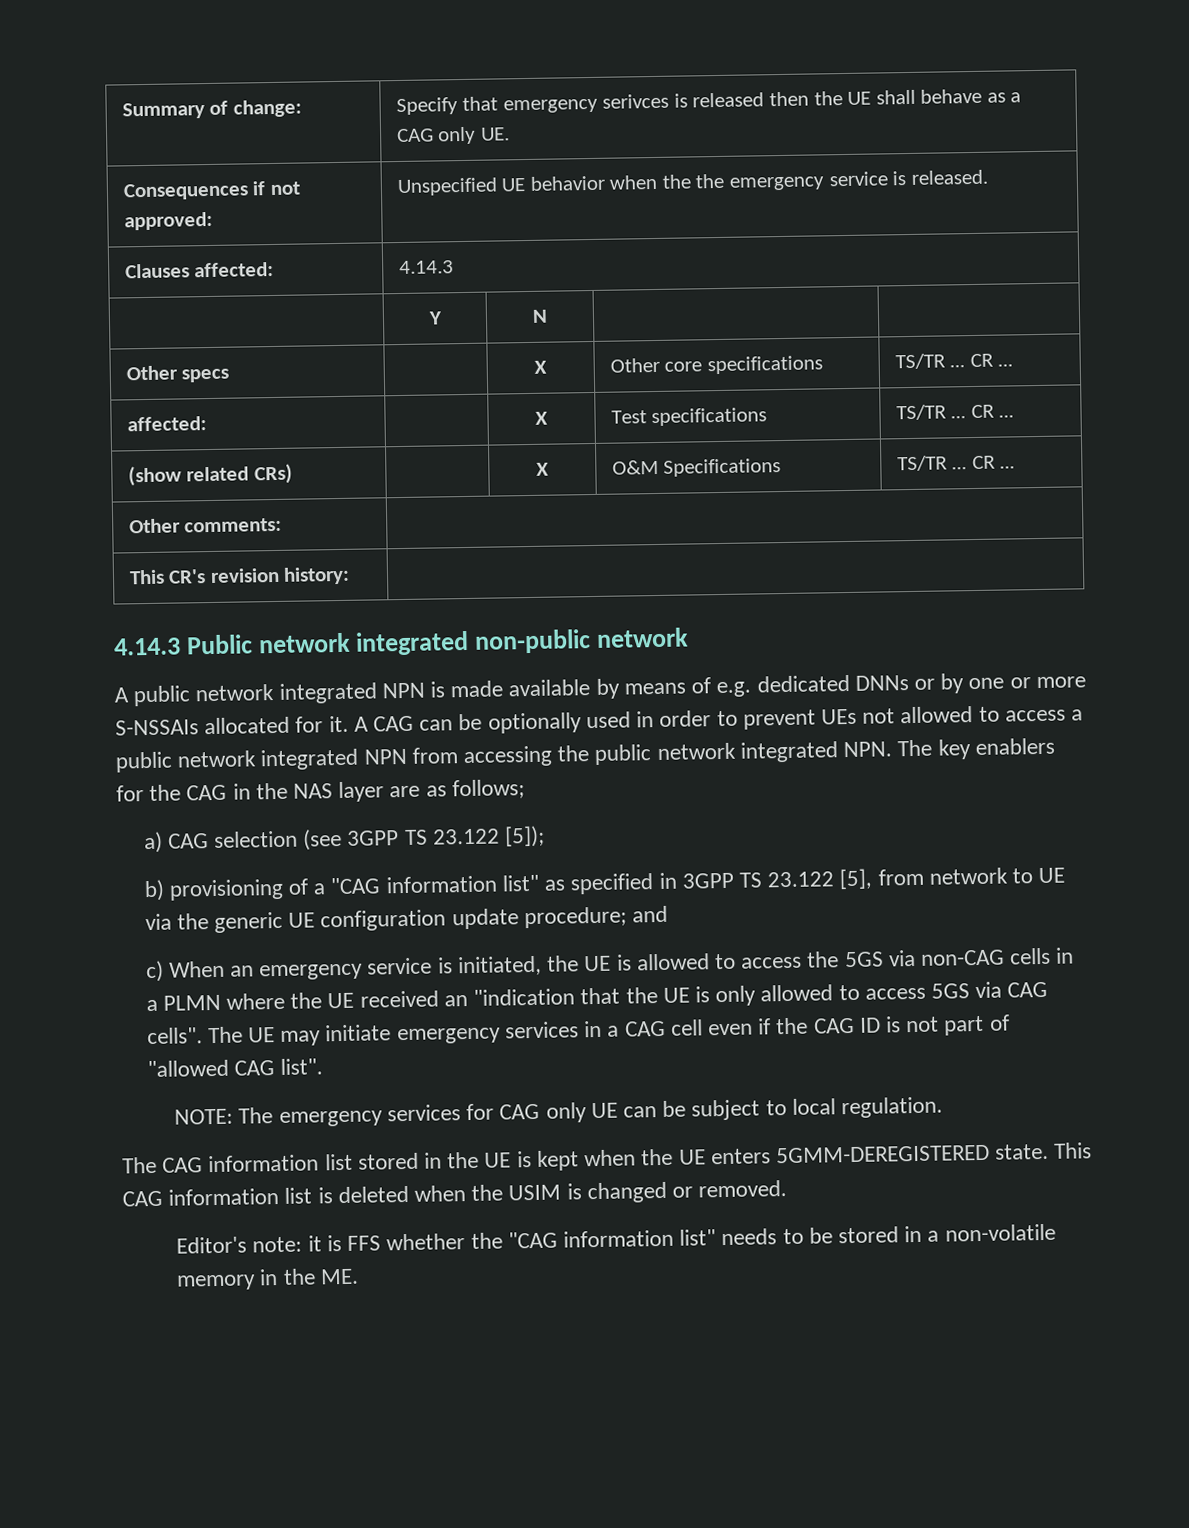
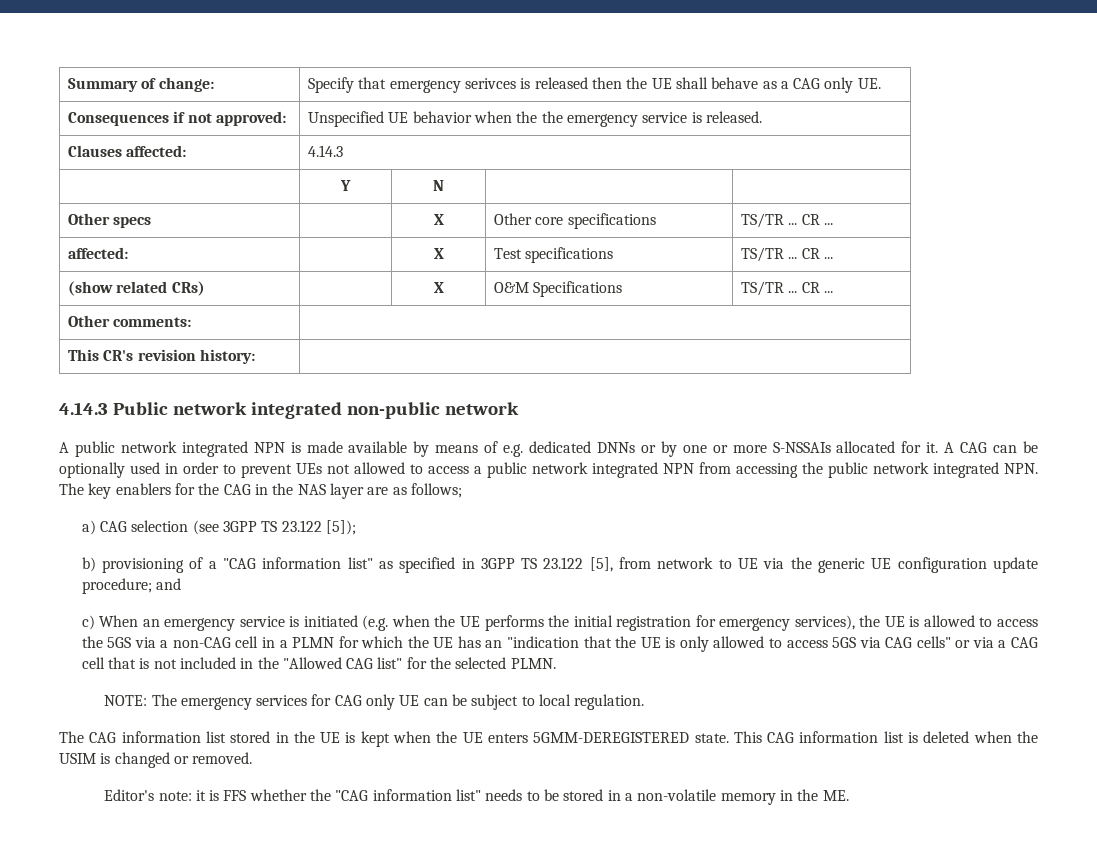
- c) When an emergency service is initiated, the UE is allowed to access the 5GS via non-CAG cells in a PLMN where the UE received an "indication that the UE is only allowed to access 5GS via CAG cells". The UE may initiate emergency services in a CAG cell even if the CAG ID is not part of "allowed CAG list".
+ c) When an emergency service is initiated (e.g. when the UE performs the initial registration for emergency services), the UE is allowed to access the 5GS via a non-CAG cell in a PLMN for which the UE has an "indication that the UE is only allowed to access 5GS via CAG cells" or via a CAG cell that is not included in the "Allowed CAG list" for the selected PLMN.

